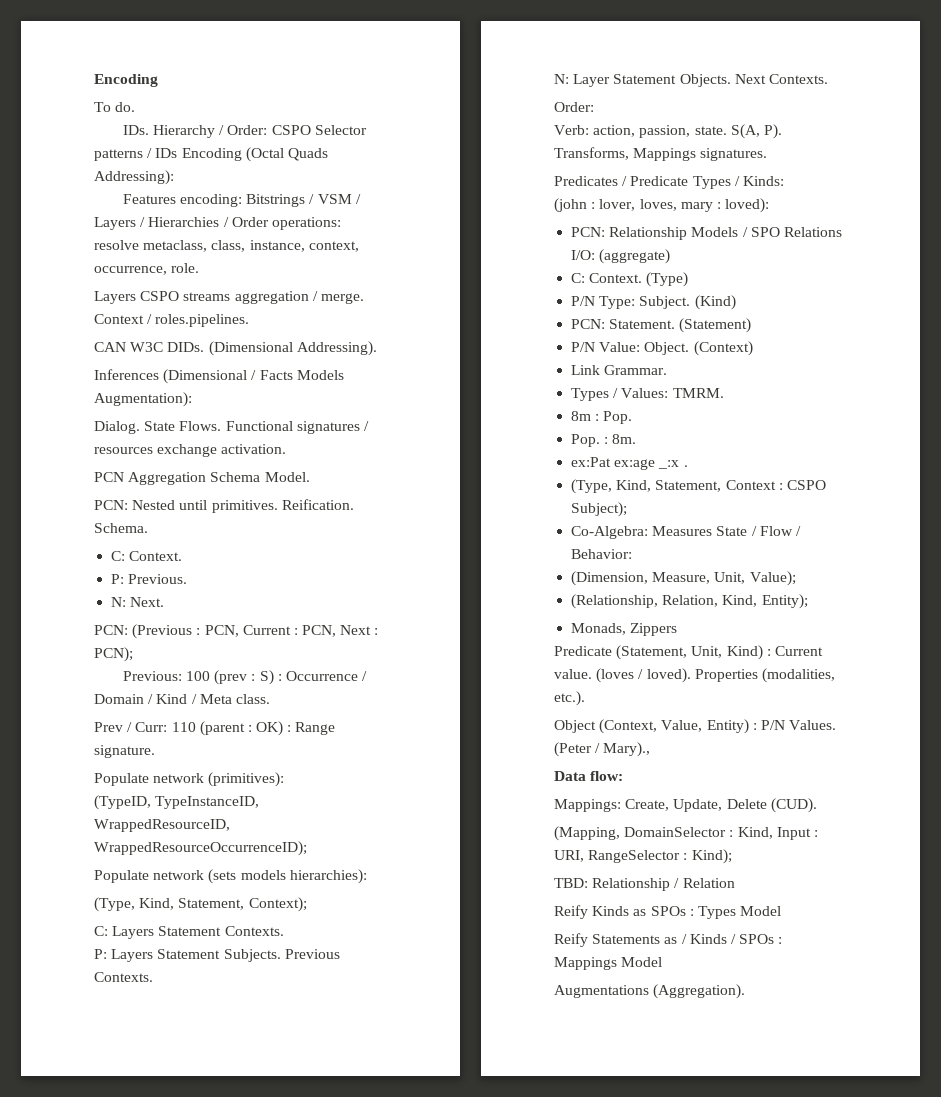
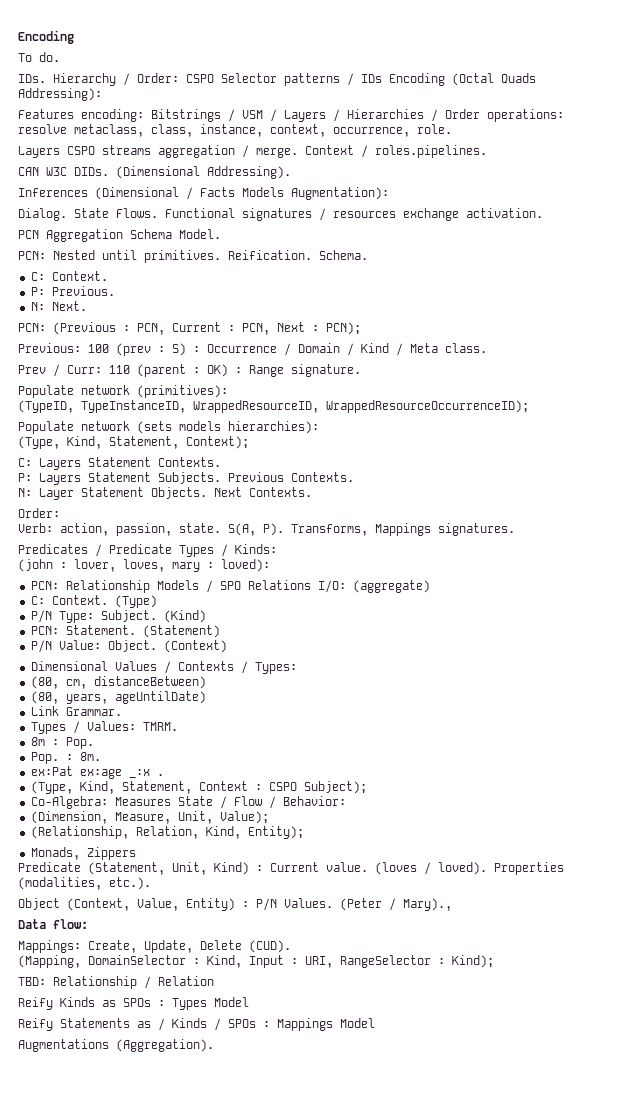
+ Dimensional Values / Contexts / Types:
+ (80, cm, distanceBetween)
+ (80, years, ageUntilDate)

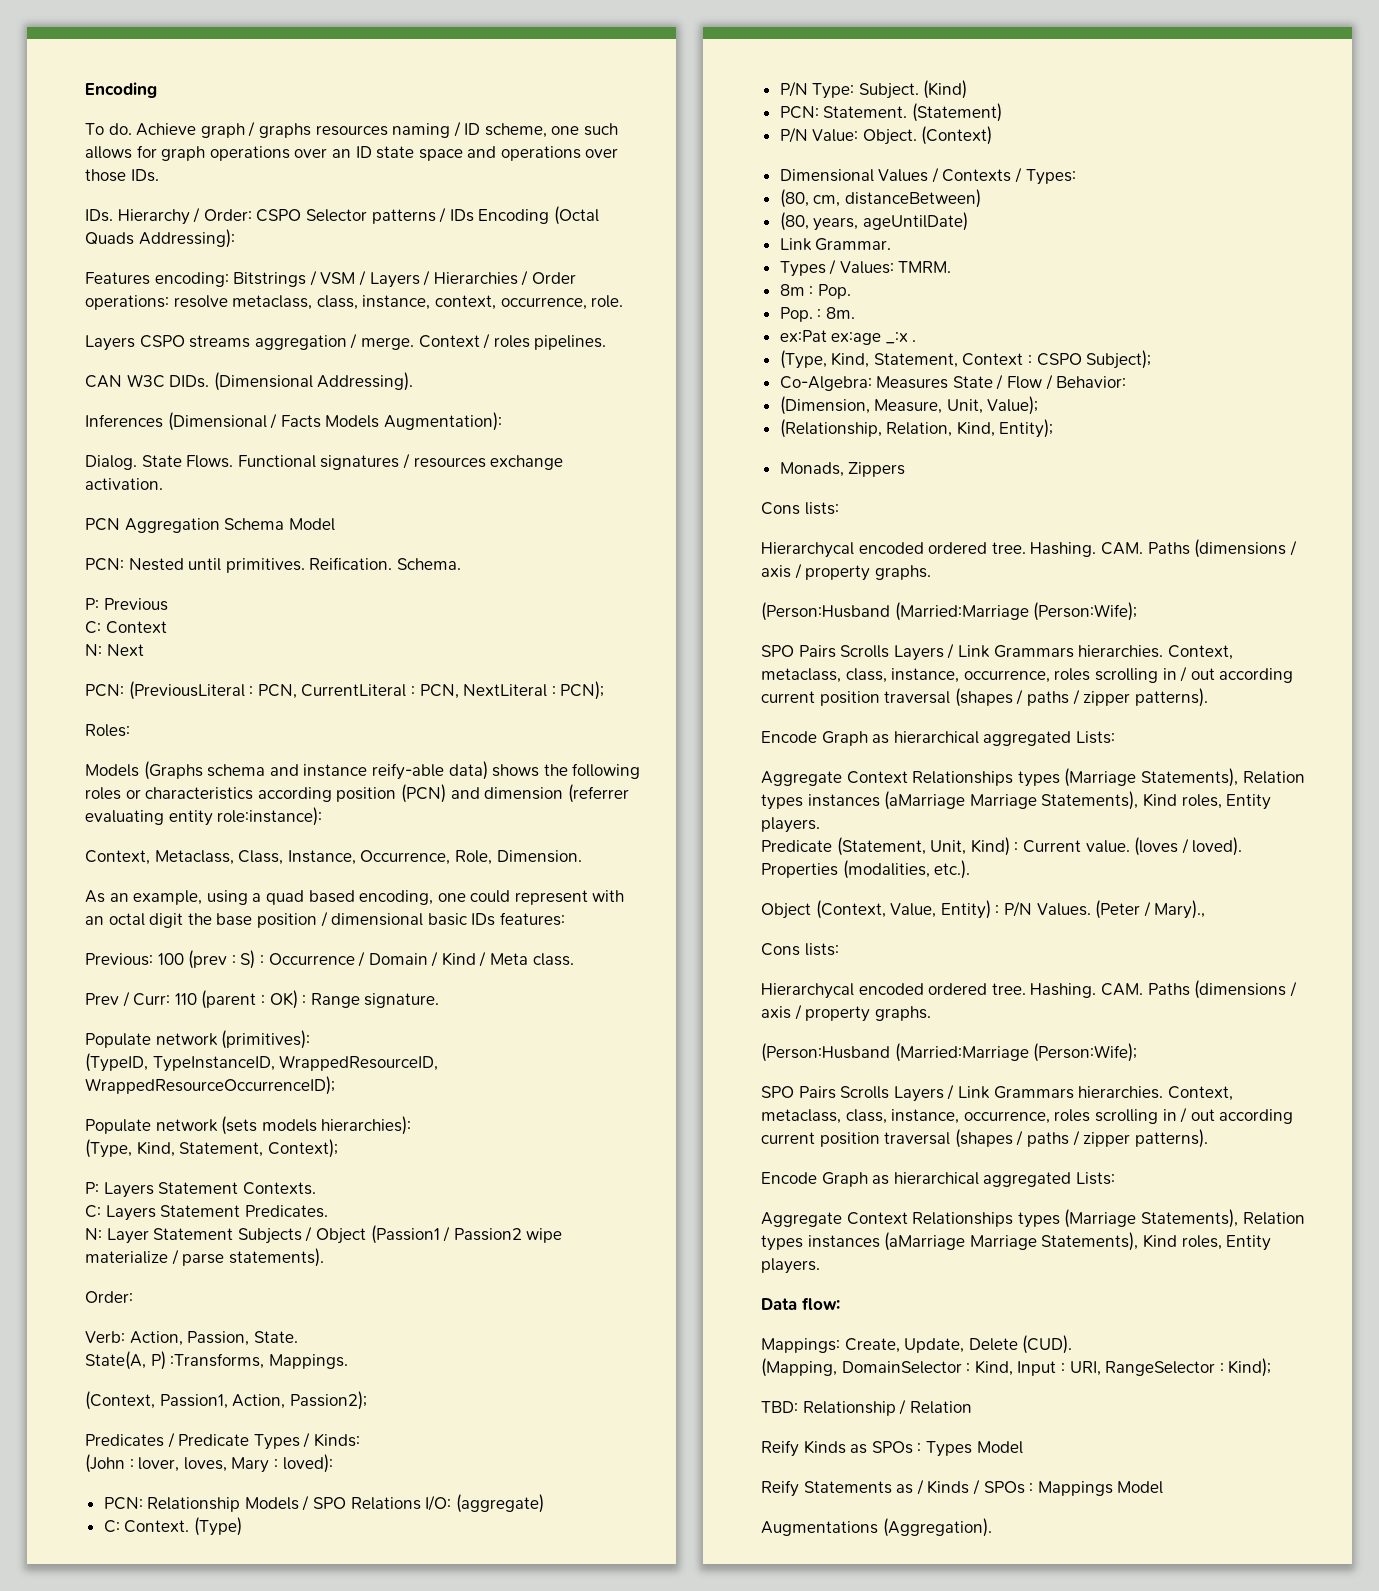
+ Achieve graph / graphs resources naming / ID scheme, one such allows for graph operations over an ID state space and operations over those IDs.
- Context / roles.pipelines.
+ Context / roles pipelines.
- PCN Aggregation Schema Model.
+ PCN Aggregation Schema Model
  Schema.
- C: Context.
- P: Previous.
- N: Next.
- PCN: (Previous : PCN, Current : PCN, Next : PCN);
+ P: Previous
+ C: Context
+ N: Next
+ PCN: (PreviousLiteral : PCN, CurrentLiteral : PCN, NextLiteral : PCN);
+ Roles:
+ Models (Graphs schema and instance reify-able data) shows the following roles or characteristics according position (PCN) and dimension (referrer evaluating entity role:instance):
+ Context, Metaclass, Class, Instance, Occurrence, Role, Dimension.
+ As an example, using a quad based encoding, one could represent with an octal digit the base position / dimensional basic IDs features:
- C: Layers Statement Contexts.
+ P: Layers Statement Contexts.
- P: Layers Statement Subjects. Previous Contexts.
+ C: Layers Statement Predicates.
- N: Layer Statement Objects. Next Contexts.
+ N: Layer Statement Subjects / Object (Passion1 / Passion2 wipe materialize / parse statements).
  Order:
- Verb: action, passion, state. S(A, P). Transforms, Mappings signatures.
+ Verb: Action, Passion, State.
+ State(A, P) :Transforms, Mappings.
+ (Context, Passion1, Action, Passion2);
- (john : lover, loves, mary : loved):
+ (John : lover, loves, Mary : loved):
  Monads, Zippers
+ Cons lists:
+ Hierarchycal encoded ordered tree. Hashing. CAM. Paths (dimensions / axis / property graphs.
+ (Person:Husband (Married:Marriage (Person:Wife);
+ SPO Pairs Scrolls Layers / Link Grammars hierarchies. Context, metaclass, class, instance, occurrence, roles scrolling in / out according current position traversal (shapes / paths / zipper patterns).
+ Encode Graph as hierarchical aggregated Lists:
+ Aggregate Context Relationships types (Marriage Statements), Relation types instances (aMarriage Marriage Statements), Kind roles, Entity players.
  (Peter / Mary).,
+ Cons lists:
+ Hierarchycal encoded ordered tree. Hashing. CAM. Paths (dimensions / axis / property graphs.
+ (Person:Husband (Married:Marriage (Person:Wife);
+ SPO Pairs Scrolls Layers / Link Grammars hierarchies. Context, metaclass, class, instance, occurrence, roles scrolling in / out according current position traversal (shapes / paths / zipper patterns).
+ Encode Graph as hierarchical aggregated Lists:
+ Aggregate Context Relationships types (Marriage Statements), Relation types instances (aMarriage Marriage Statements), Kind roles, Entity players.

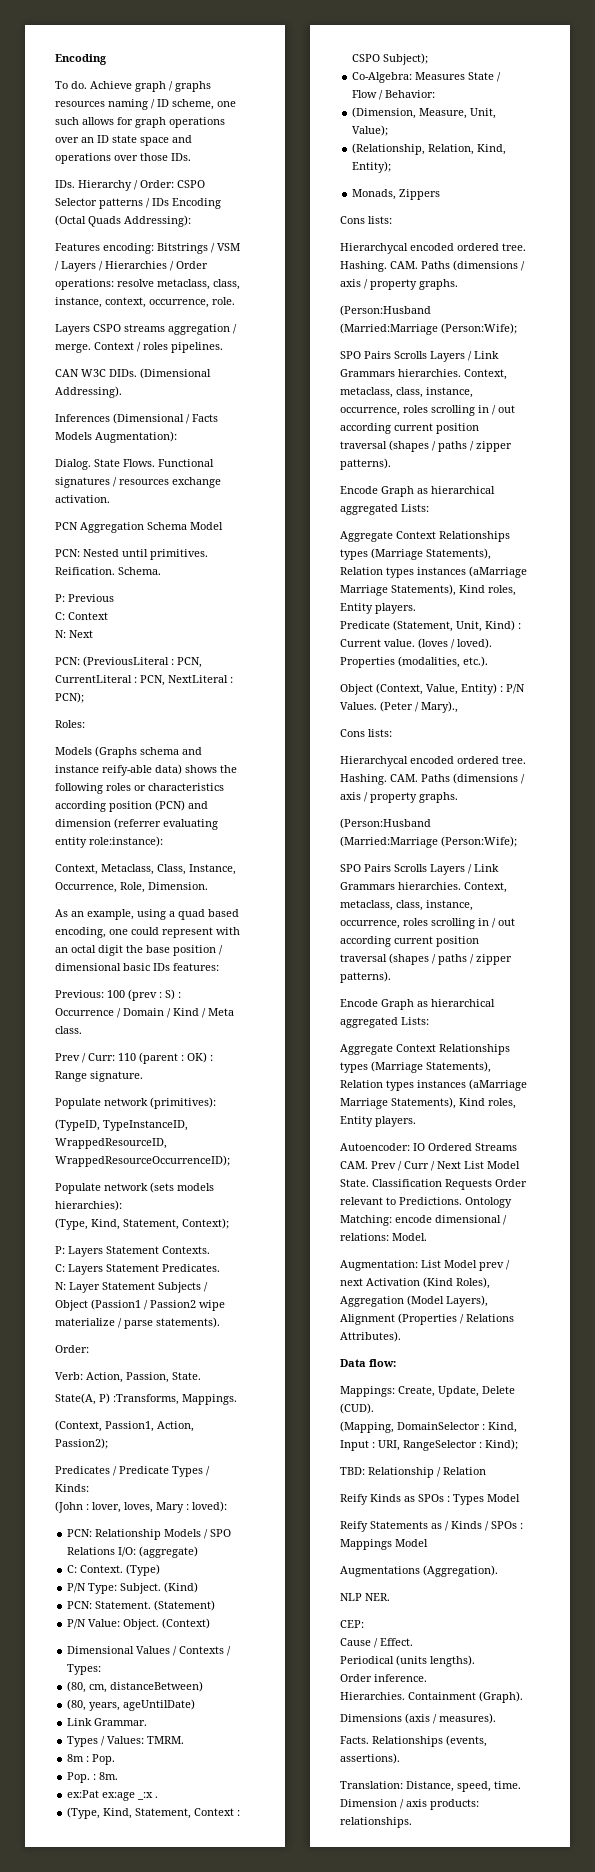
+ Autoencoder: IO Ordered Streams CAM. Prev / Curr / Next List Model State. Classification Requests Order relevant to Predictions. Ontology Matching: encode dimensional / relations: Model.
+ Augmentation: List Model prev / next Activation (Kind Roles), Aggregation (Model Layers), Alignment (Properties / Relations Attributes).
+ NLP NER.
+ CEP:
+ Cause / Effect.
+ Periodical (units lengths).
+ Order inference.
+ Hierarchies. Containment (Graph).
+ Dimensions (axis / measures).
+ Facts. Relationships (events, assertions).
+ Translation: Distance, speed, time. Dimension / axis products: relationships.

